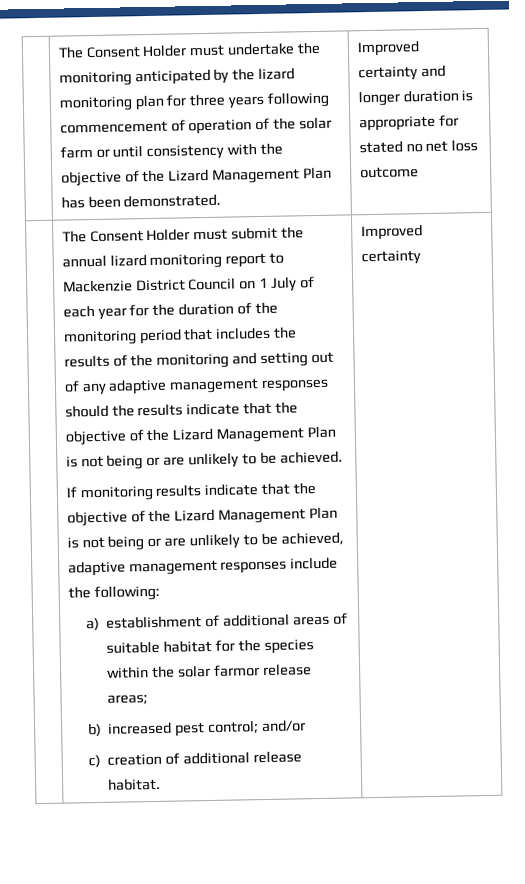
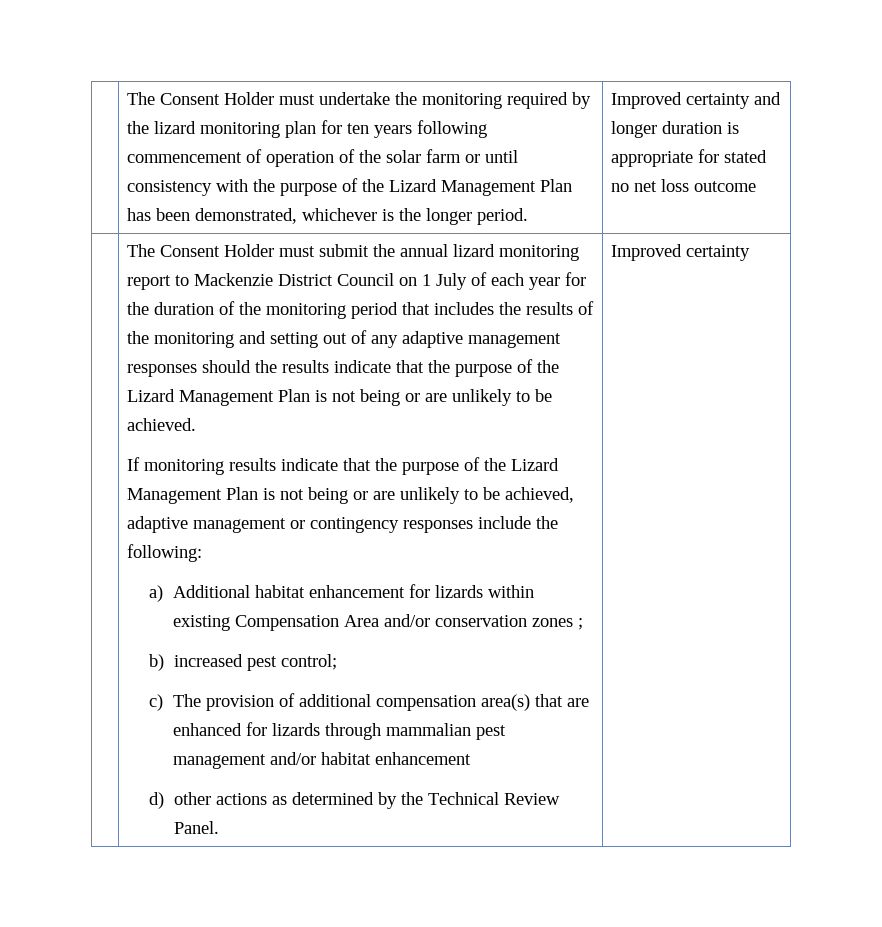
- The Consent Holder must undertake the monitoring anticipated by the lizard monitoring plan for three years following commencement of operation of the solar farm or until consistency with the objective of the Lizard Management Plan has been demonstrated.
+ The Consent Holder must undertake the monitoring required by the lizard monitoring plan for ten years following commencement of operation of the solar farm or until consistency with the purpose of the Lizard Management Plan has been demonstrated, whichever is the longer period.
- The Consent Holder must submit the annual lizard monitoring report to Mackenzie District Council on 1 July of each year for the duration of the monitoring period that includes the results of the monitoring and setting out of any adaptive management responses should the results indicate that the objective of the Lizard Management Plan is not being or are unlikely to be achieved.
+ The Consent Holder must submit the annual lizard monitoring report to Mackenzie District Council on 1 July of each year for the duration of the monitoring period that includes the results of the monitoring and setting out of any adaptive management responses should the results indicate that the purpose of the Lizard Management Plan is not being or are unlikely to be achieved.
- If monitoring results indicate that the objective of the Lizard Management Plan is not being or are unlikely to be achieved, adaptive management responses include the following:
+ If monitoring results indicate that the purpose of the Lizard Management Plan is not being or are unlikely to be achieved, adaptive management or contingency responses include the following:
- a) establishment of additional areas of suitable habitat for the species within the solar farmor release areas;
+ a) Additional habitat enhancement for lizards within existing Compensation Area and/or conservation zones ;
- b) increased pest control; and/or
+ b) increased pest control;
- c) creation of additional release habitat.
+ c) The provision of additional compensation area(s) that are enhanced for lizards through mammalian pest management and/or habitat enhancement
+ d) other actions as determined by the Technical Review Panel.

